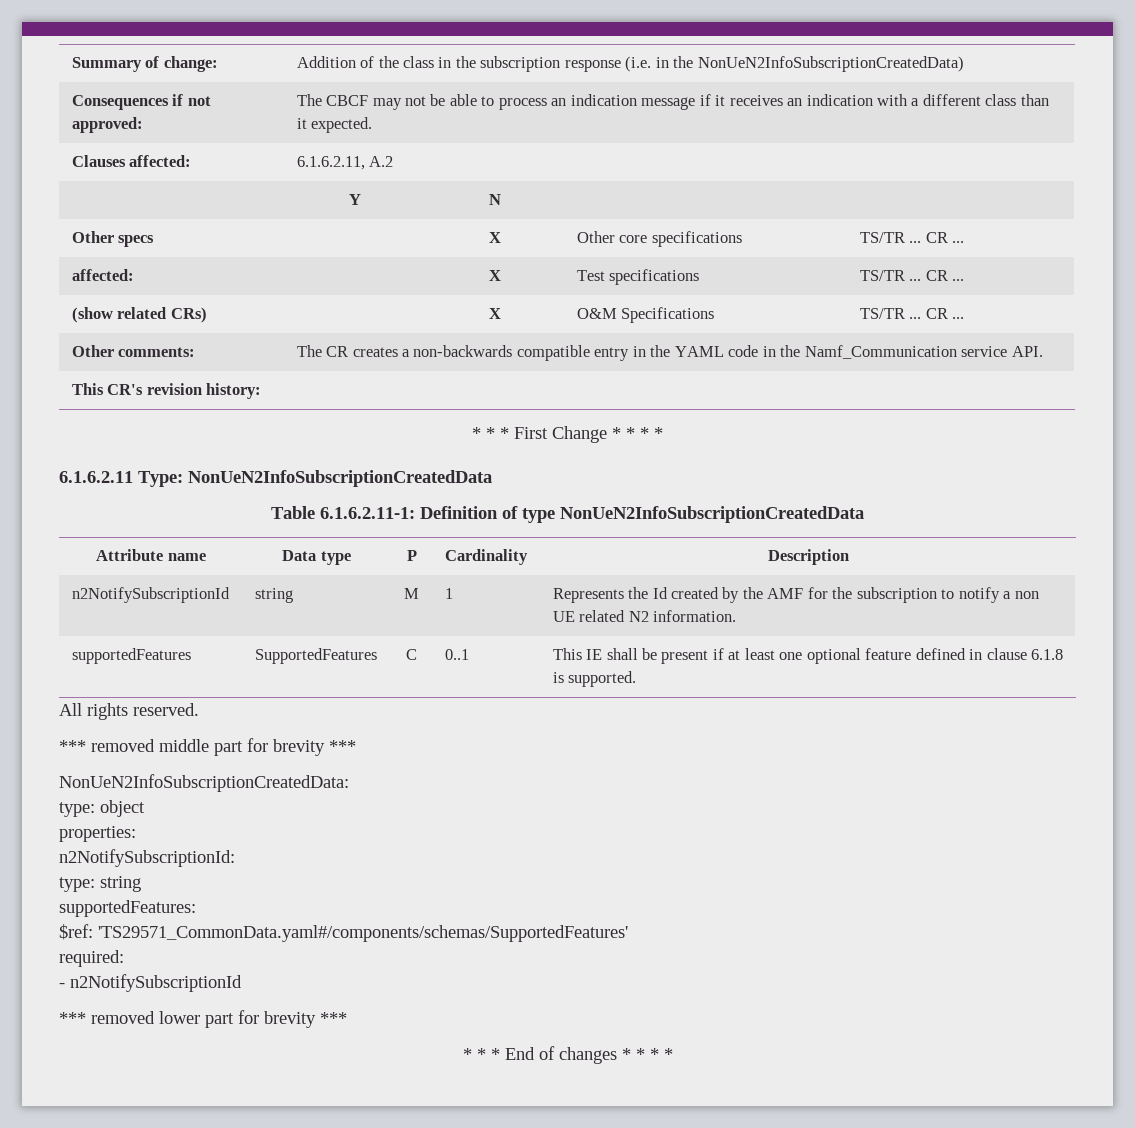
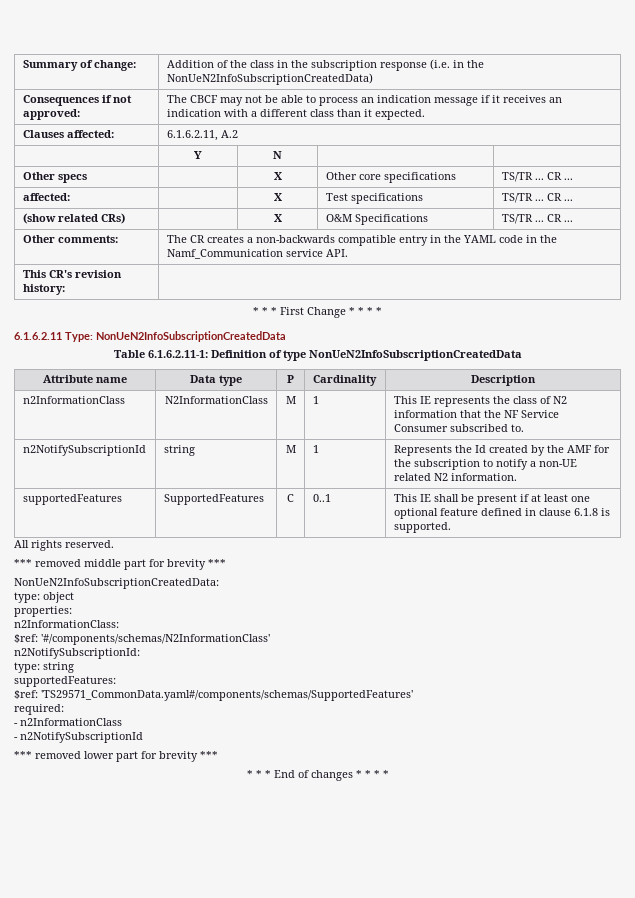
+ n2InformationClass | N2InformationClass | M | 1 | This IE represents the class of N2 information that the NF Service Consumer subscribed to.
- n2NotifySubscriptionId | string | M | 1 | Represents the Id created by the AMF for the subscription to notify a non UE related N2 information.
+ n2NotifySubscriptionId | string | M | 1 | Represents the Id created by the AMF for the subscription to notify a non-UE related N2 information.
+ n2InformationClass:
+ $ref: '#/components/schemas/N2InformationClass'
+ - n2InformationClass

